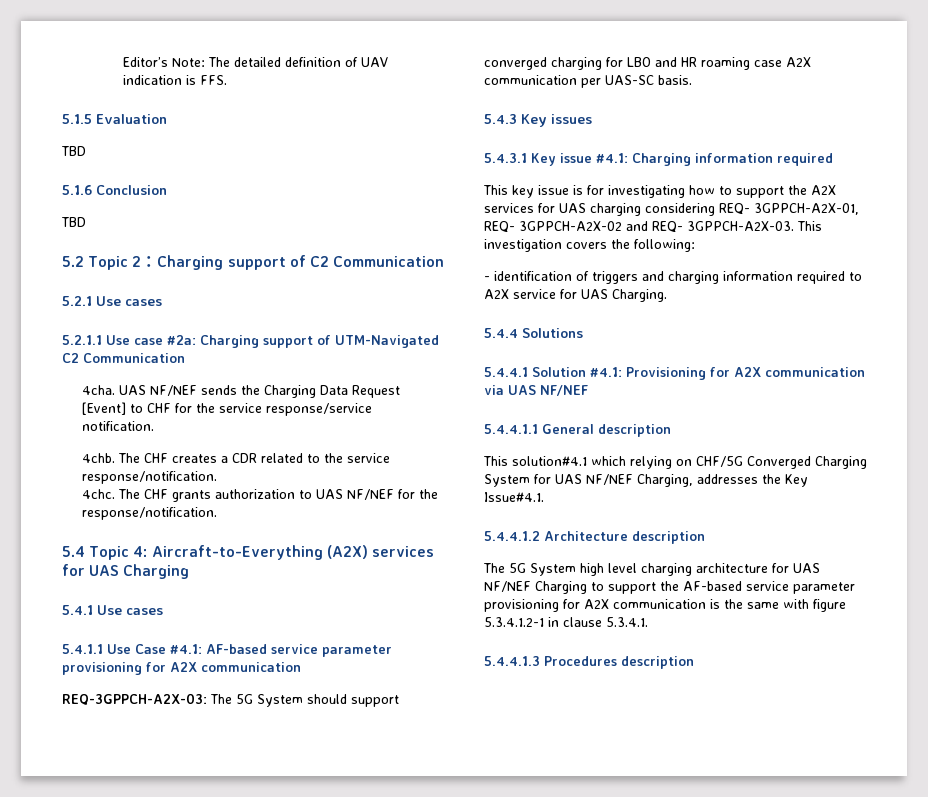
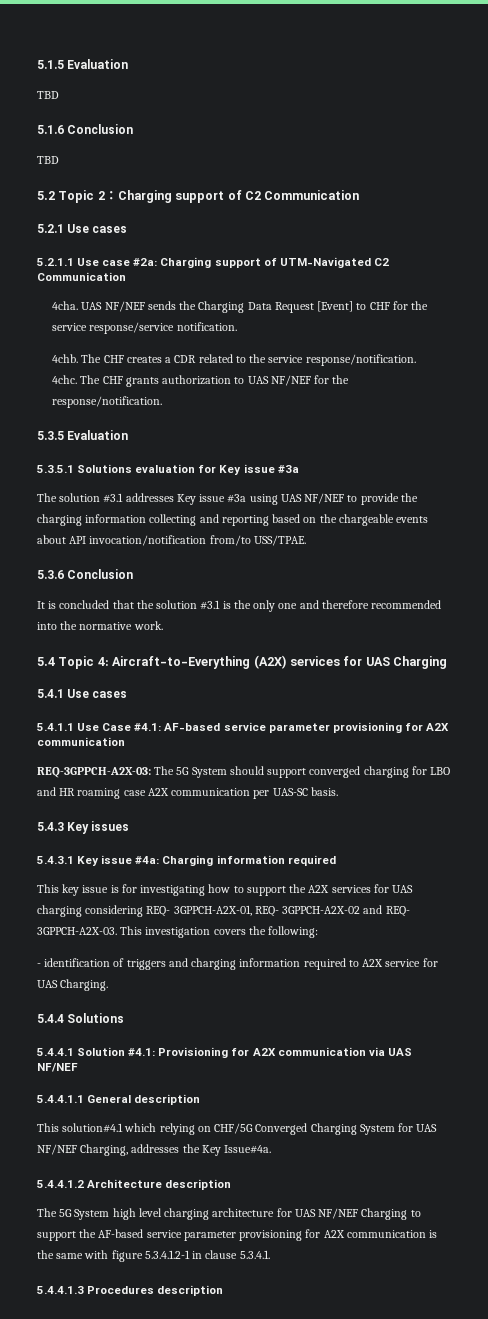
- Editor’s Note: The detailed definition of UAV indication is FFS.
+ 5.3.5 Evaluation
+ 5.3.5.1 Solutions evaluation for Key issue #3a
+ The solution #3.1 addresses Key issue #3a using UAS NF/NEF to provide the charging information collecting and reporting based on the chargeable events about API invocation/notification from/to USS/TPAE.
+ 5.3.6 Conclusion
+ It is concluded that the solution #3.1 is the only one and therefore recommended into the normative work.
- 5.4.3.1 Key issue #4.1: Charging information required
+ 5.4.3.1 Key issue #4a: Charging information required
- This solution#4.1 which relying on CHF/5G Converged Charging System for UAS NF/NEF Charging, addresses the Key Issue#4.1.
+ This solution#4.1 which relying on CHF/5G Converged Charging System for UAS NF/NEF Charging, addresses the Key Issue#4a.

